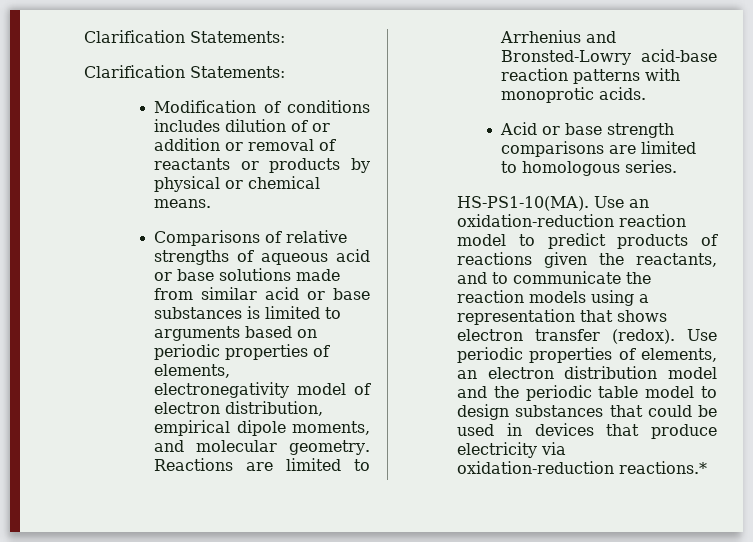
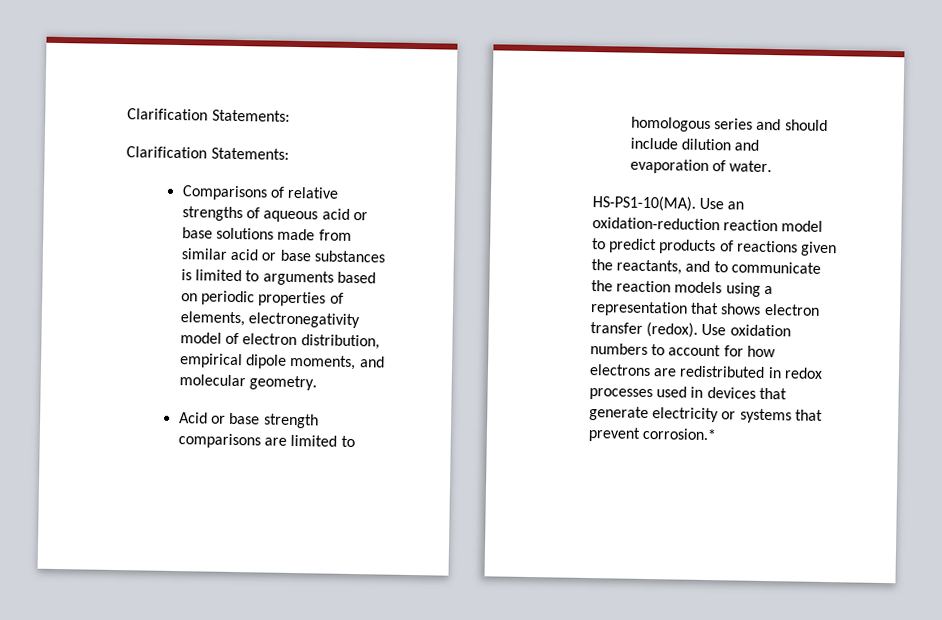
- Modification of conditions includes dilution of or addition or removal of reactants or products by physical or chemical means.
- Reactions are limited to Arrhenius and Bronsted-Lowry acid-base reaction patterns with monoprotic acids.
- Acid or base strength comparisons are limited to homologous series.
+ Acid or base strength comparisons are limited to homologous series and should include dilution and evaporation of water.
- Use periodic properties of elements, an electron distribution model and the periodic table model to design substances that could be used in devices that produce electricity via oxidation-reduction reactions.*
+ Use oxidation numbers to account for how electrons are redistributed in redox processes used in devices that generate electricity or systems that prevent corrosion.*

